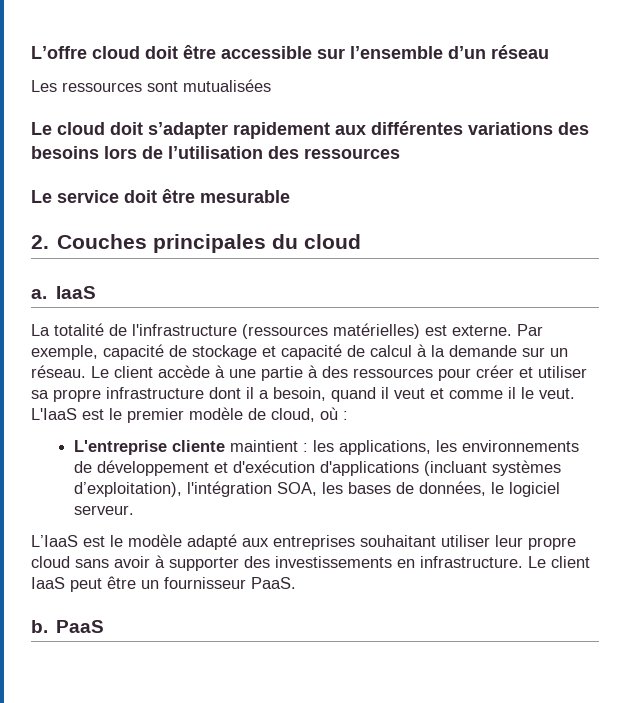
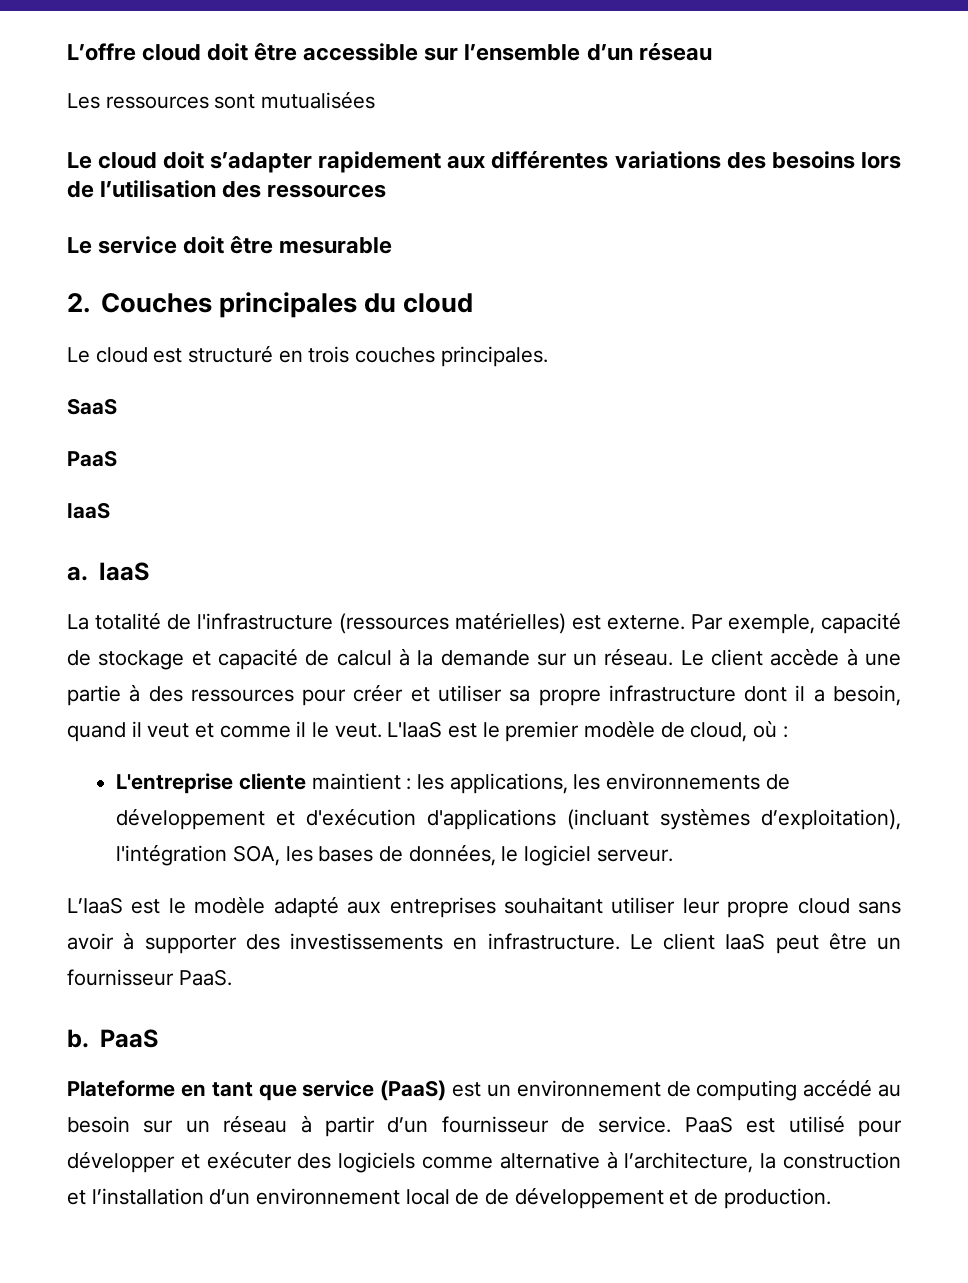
+ Le cloud est structuré en trois couches principales.
+ SaaS
+ PaaS
+ IaaS
+ Plateforme en tant que service (PaaS) est un environnement de computing accédé au besoin sur un réseau à partir d’un fournisseur de service. PaaS est utilisé pour développer et exécuter des logiciels comme alternative à l’architecture, la construction et l’installation d’un environnement local de de développement et de production.

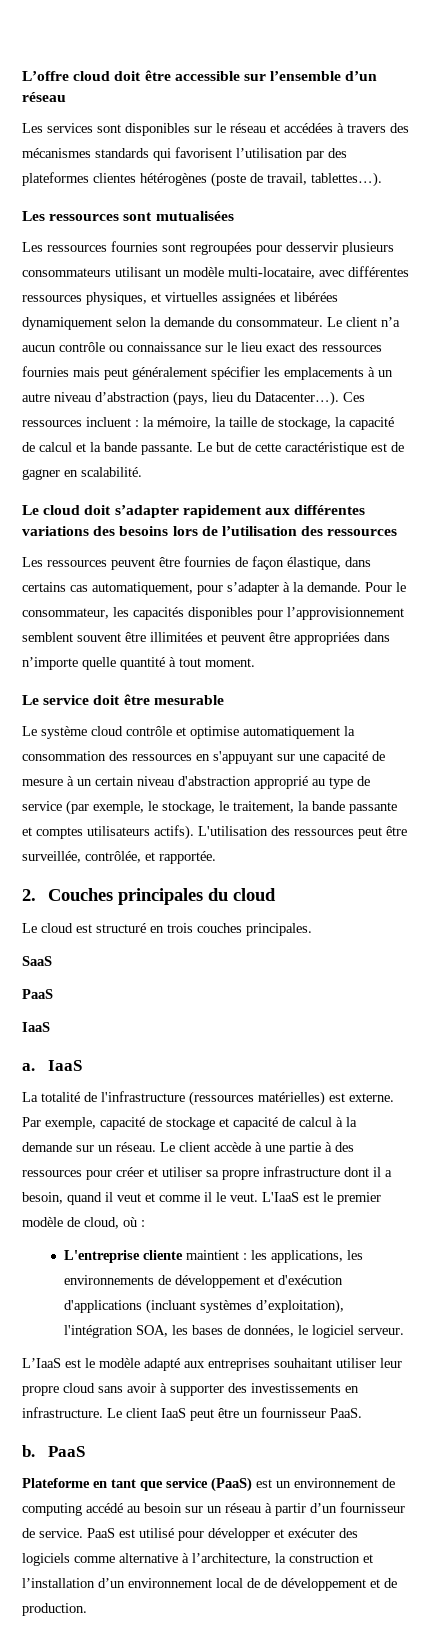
+ Les services sont disponibles sur le réseau et accédées à travers des mécanismes standards qui favorisent l’utilisation par des plateformes clientes hétérogènes (poste de travail, tablettes…).
  Les ressources sont mutualisées
+ Les ressources fournies sont regroupées pour desservir plusieurs consommateurs utilisant un modèle multi-locataire, avec différentes ressources physiques, et virtuelles assignées et libérées dynamiquement selon la demande du consommateur. Le client n’a aucun contrôle ou connaissance sur le lieu exact des ressources fournies mais peut généralement spécifier les emplacements à un autre niveau d’abstraction (pays, lieu du Datacenter…). Ces ressources incluent : la mémoire, la taille de stockage, la capacité de calcul et la bande passante. Le but de cette caractéristique est de gagner en scalabilité.
+ Les ressources peuvent être fournies de façon élastique, dans certains cas automatiquement, pour s’adapter à la demande. Pour le consommateur, les capacités disponibles pour l’approvisionnement semblent souvent être illimitées et peuvent être appropriées dans n’importe quelle quantité à tout moment.
+ Le système cloud contrôle et optimise automatiquement la consommation des ressources en s'appuyant sur une capacité de mesure à un certain niveau d'abstraction approprié au type de service (par exemple, le stockage, le traitement, la bande passante et comptes utilisateurs actifs). L'utilisation des ressources peut être surveillée, contrôlée, et rapportée.

